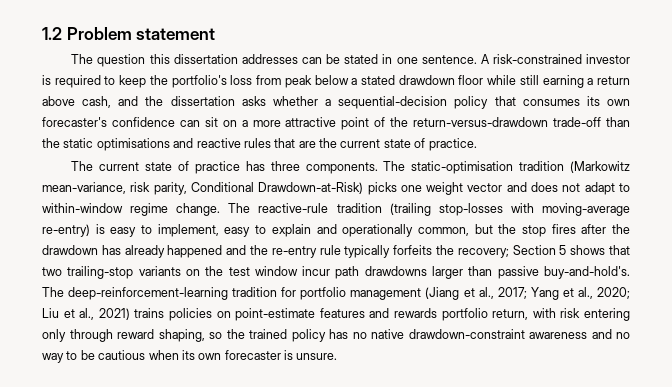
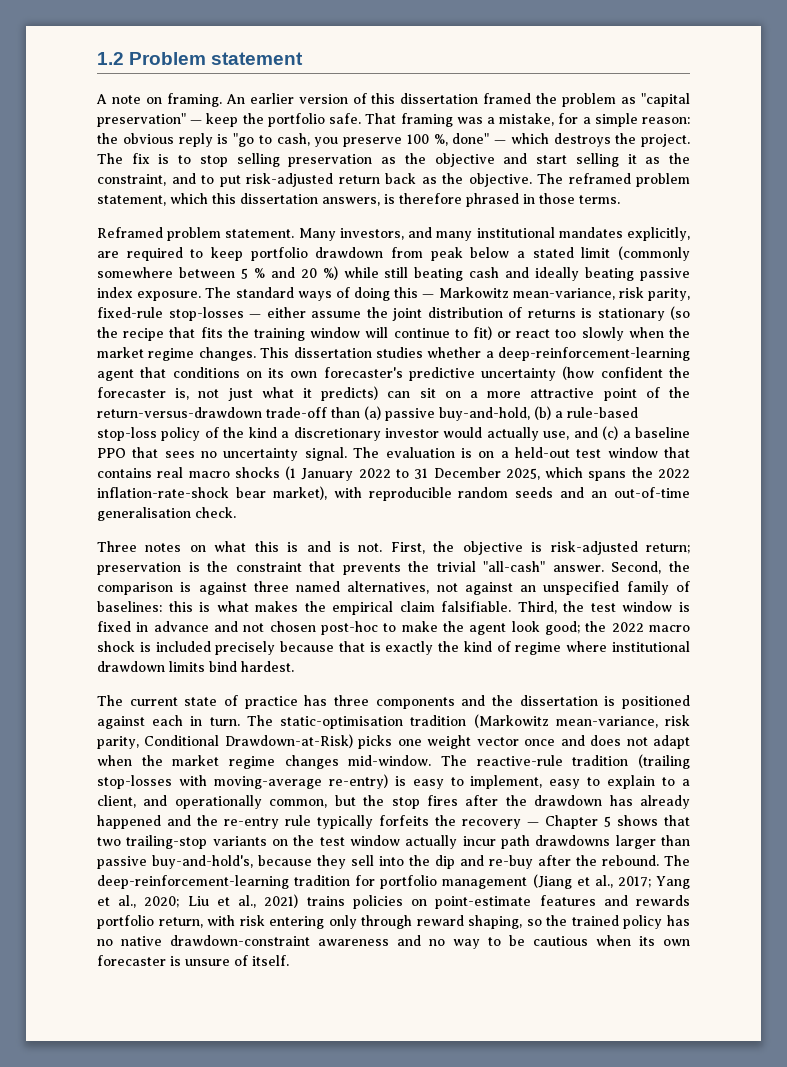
- The question this dissertation addresses can be stated in one sentence. A risk-constrained investor is required to keep the portfolio's loss from peak below a stated drawdown floor while still earning a return above cash, and the dissertation asks whether a sequential-decision policy that consumes its own forecaster's confidence can sit on a more attractive point of the return-versus-drawdown trade-off than the static optimisations and reactive rules that are the current state of practice.
+ A note on framing. An earlier version of this dissertation framed the problem as "capital preservation" — keep the portfolio safe. That framing was a mistake, for a simple reason: the obvious reply is "go to cash, you preserve 100 %, done" — which destroys the project. The fix is to stop selling preservation as the objective and start selling it as the constraint, and to put risk-adjusted return back as the objective. The reframed problem statement, which this dissertation answers, is therefore phrased in those terms.
+ Reframed problem statement. Many investors, and many institutional mandates explicitly, are required to keep portfolio drawdown from peak below a stated limit (commonly somewhere between 5 % and 20 %) while still beating cash and ideally beating passive index exposure. The standard ways of doing this — Markowitz mean-variance, risk parity, fixed-rule stop-losses — either assume the joint distribution of returns is stationary (so the recipe that fits the training window will continue to fit) or react too slowly when the market regime changes. This dissertation studies whether a deep-reinforcement-learning agent that conditions on its own forecaster's predictive uncertainty (how confident the forecaster is, not just what it predicts) can sit on a more attractive point of the return-versus-drawdown trade-off than (a) passive buy-and-hold, (b) a rule-based stop-loss policy of the kind a discretionary investor would actually use, and (c) a baseline PPO that sees no uncertainty signal. The evaluation is on a held-out test window that contains real macro shocks (1 January 2022 to 31 December 2025, which spans the 2022 inflation-rate-shock bear market), with reproducible random seeds and an out-of-time generalisation check.
+ Three notes on what this is and is not. First, the objective is risk-adjusted return; preservation is the constraint that prevents the trivial "all-cash" answer. Second, the comparison is against three named alternatives, not against an unspecified family of baselines: this is what makes the empirical claim falsifiable. Third, the test window is fixed in advance and not chosen post-hoc to make the agent look good; the 2022 macro shock is included precisely because that is exactly the kind of regime where institutional drawdown limits bind hardest.
- The current state of practice has three components.
+ The current state of practice has three components and the dissertation is positioned against each in turn.
- The static-optimisation tradition (Markowitz mean-variance, risk parity, Conditional Drawdown-at-Risk) picks one weight vector and does not adapt to within-window regime change.
+ The static-optimisation tradition (Markowitz mean-variance, risk parity, Conditional Drawdown-at-Risk) picks one weight vector once and does not adapt when the market regime changes mid-window.
- The reactive-rule tradition (trailing stop-losses with moving-average re-entry) is easy to implement, easy to explain and operationally common, but the stop fires after the drawdown has already happened and the re-entry rule typically forfeits the recovery; Section 5 shows that two trailing-stop variants on the test window incur path drawdowns larger than passive buy-and-hold's.
+ The reactive-rule tradition (trailing stop-losses with moving-average re-entry) is easy to implement, easy to explain to a client, and operationally common, but the stop fires after the drawdown has already happened and the re-entry rule typically forfeits the recovery — Chapter 5 shows that two trailing-stop variants on the test window actually incur path drawdowns larger than passive buy-and-hold's, because they sell into the dip and re-buy after the rebound.
- The deep-reinforcement-learning tradition for portfolio management (Jiang et al., 2017; Yang et al., 2020; Liu et al., 2021) trains policies on point-estimate features and rewards portfolio return, with risk entering only through reward shaping, so the trained policy has no native drawdown-constraint awareness and no way to be cautious when its own forecaster is unsure.
+ The deep-reinforcement-learning tradition for portfolio management (Jiang et al., 2017; Yang et al., 2020; Liu et al., 2021) trains policies on point-estimate features and rewards portfolio return, with risk entering only through reward shaping, so the trained policy has no native drawdown-constraint awareness and no way to be cautious when its own forecaster is unsure of itself.

